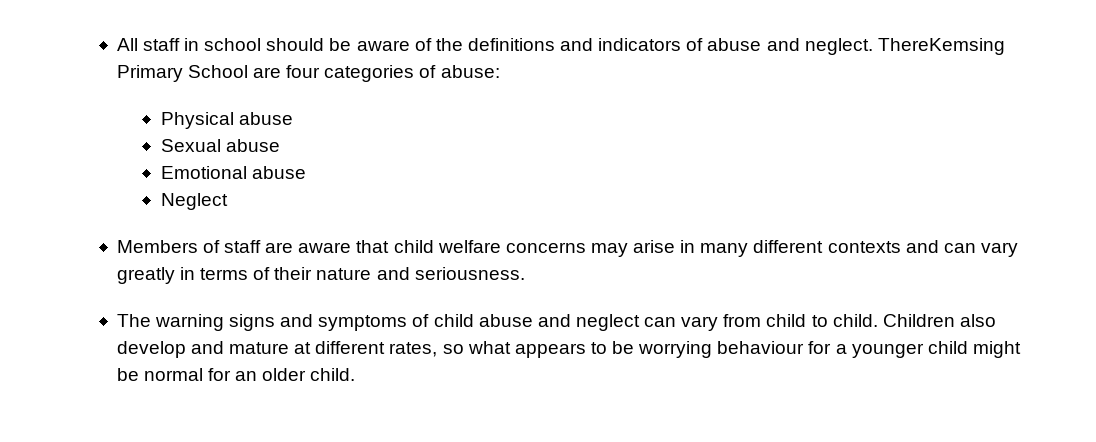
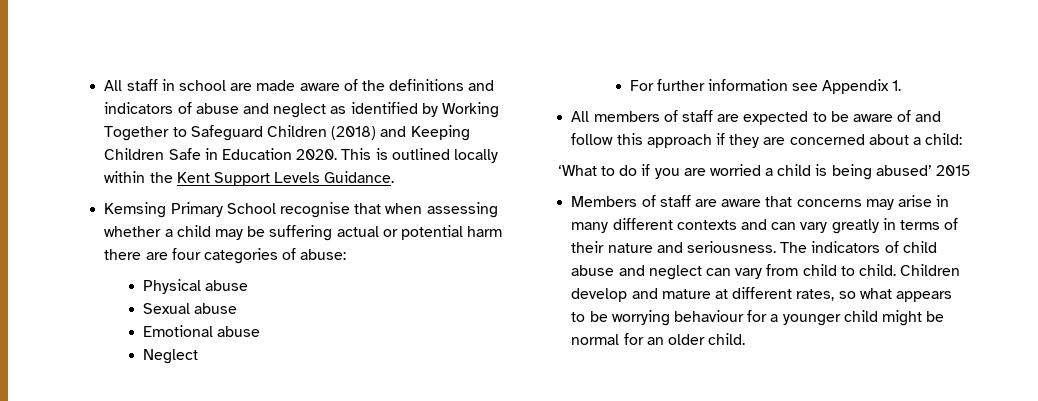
- All staff in school should be aware of the definitions and indicators of abuse and neglect. ThereKemsing Primary School are four categories of abuse:
+ All staff in school are made aware of the definitions and indicators of abuse and neglect as identified by Working Together to Safeguard Children (2018) and Keeping Children Safe in Education 2020. This is outlined locally within the Kent Support Levels Guidance.
+ Kemsing Primary School recognise that when assessing whether a child may be suffering actual or potential harm there are four categories of abuse:
+ For further information see Appendix 1.
+ All members of staff are expected to be aware of and follow this approach if they are concerned about a child:
+ ‘What to do if you are worried a child is being abused’ 2015
- Members of staff are aware that child welfare concerns may arise in many different contexts and can vary greatly in terms of their nature and seriousness.
- The warning signs and symptoms of child abuse and neglect can vary from child to child.
+ Members of staff are aware that concerns may arise in many different contexts and can vary greatly in terms of their nature and seriousness. The indicators of child abuse and neglect can vary from child to child.
- Children also develop and mature at different rates, so what appears to be worrying behaviour for a younger child might be normal for an older child.
+ Children develop and mature at different rates, so what appears to be worrying behaviour for a younger child might be normal for an older child.

